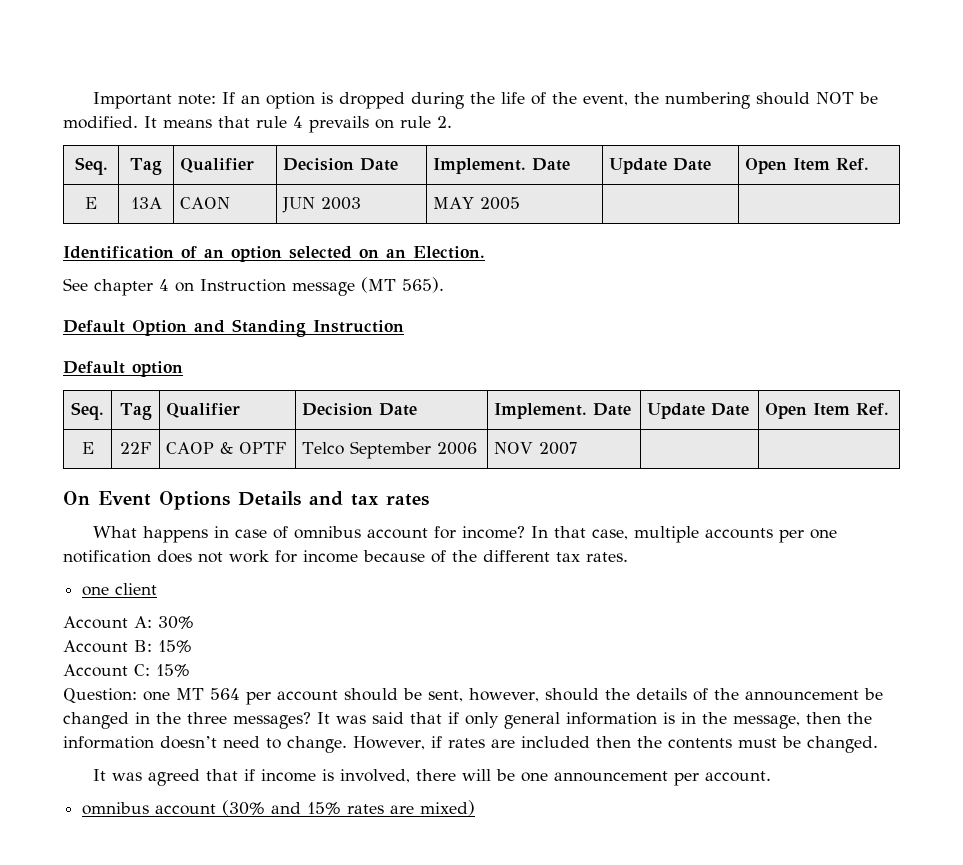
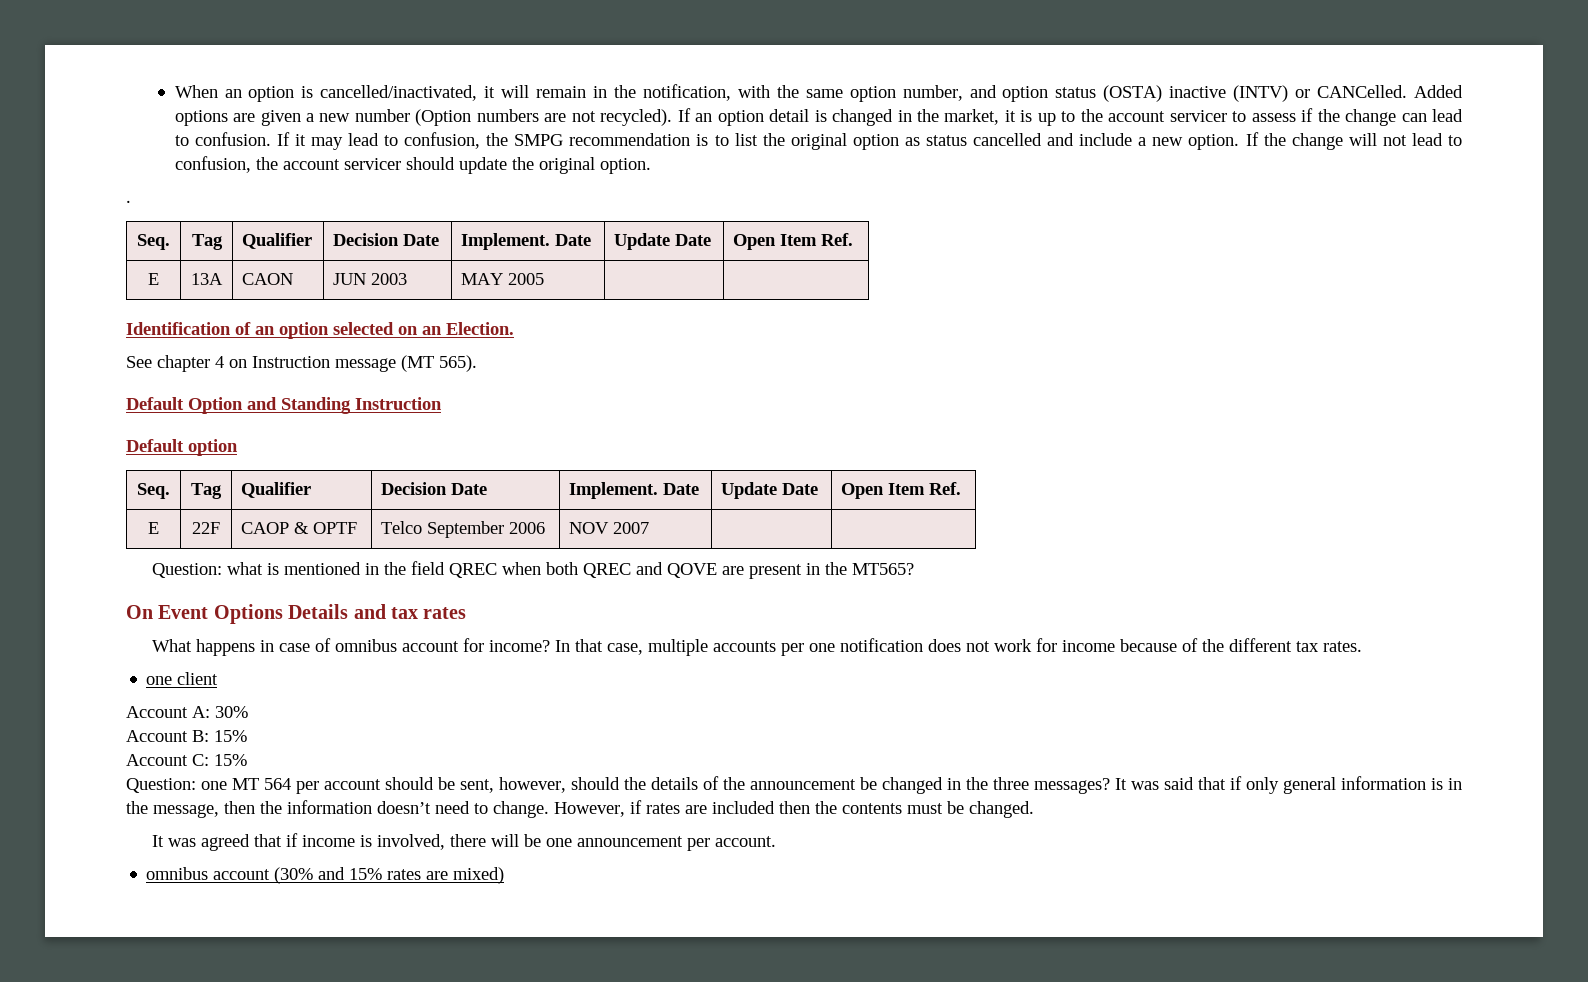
- Important note: If an option is dropped during the life of the event, the numbering should NOT be modified. It means that rule 4 prevails on rule 2.
+ When an option is cancelled/inactivated, it will remain in the notification, with the same option number, and option status (OSTA) inactive (INTV) or CANCelled. Added options are given a new number (Option numbers are not recycled). If an option detail is changed in the market, it is up to the account servicer to assess if the change can lead to confusion. If it may lead to confusion, the SMPG recommendation is to list the original option as status cancelled and include a new option. If the change will not lead to confusion, the account servicer should update the original option.
+ .
+ Question: what is mentioned in the field QREC when both QREC and QOVE are present in the MT565?

